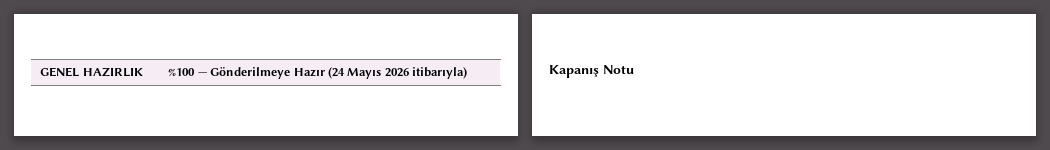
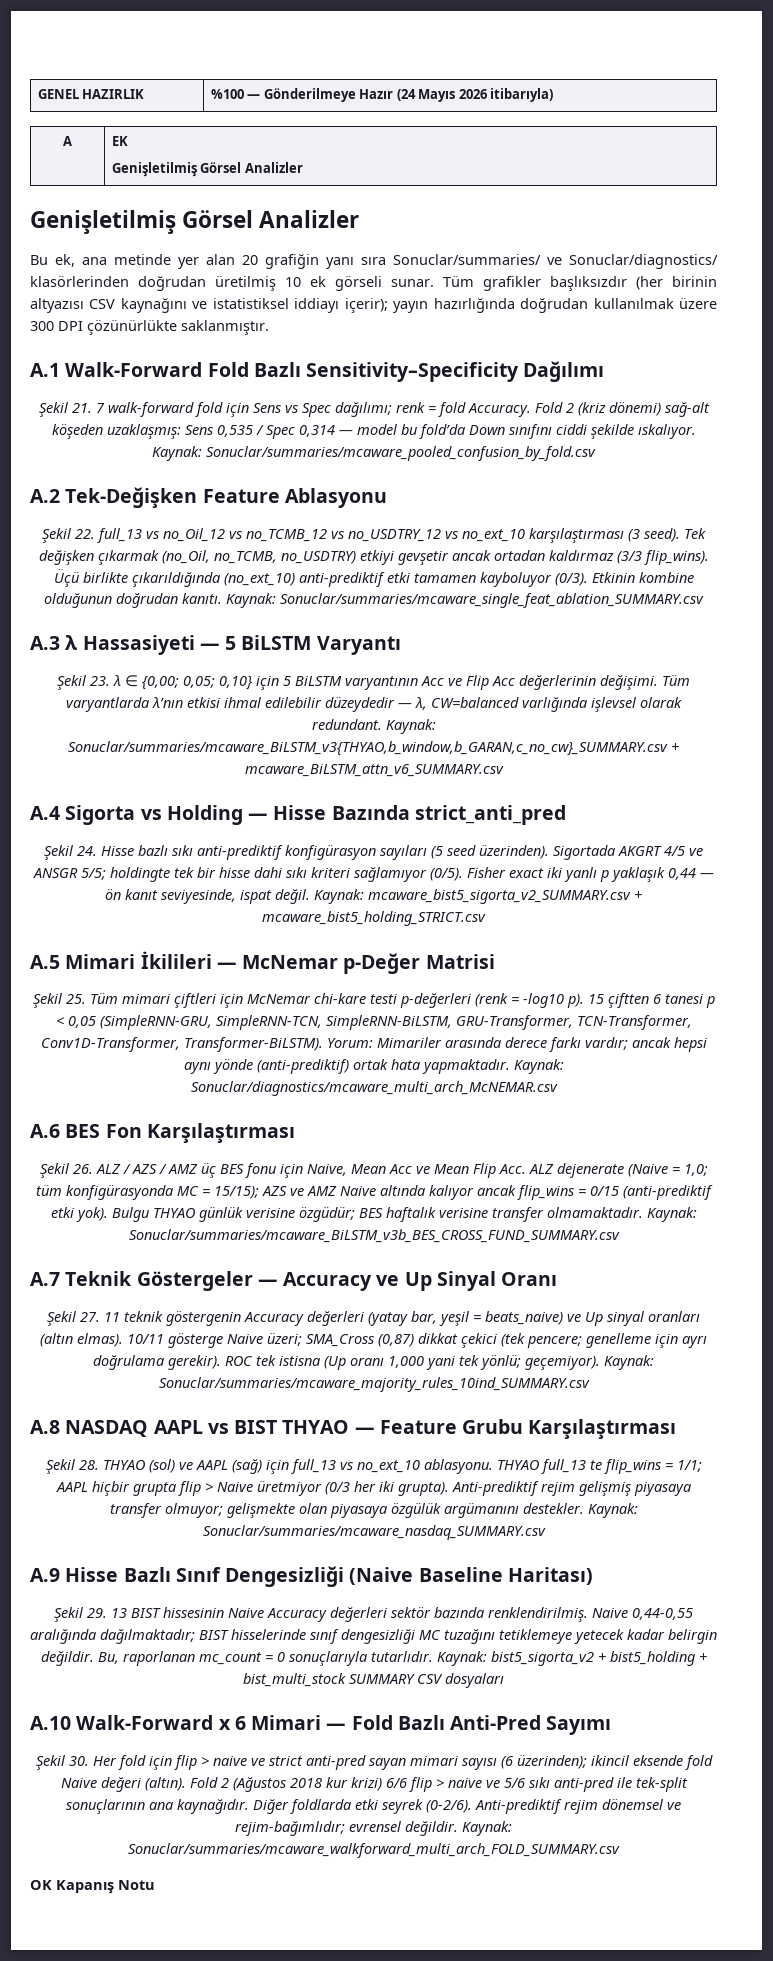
- Kapanış Notu
+ A | EK
+ Genişletilmiş Görsel Analizler
+ Genişletilmiş Görsel Analizler
+ Bu ek, ana metinde yer alan 20 grafiğin yanı sıra Sonuclar/summaries/ ve Sonuclar/diagnostics/ klasörlerinden doğrudan üretilmiş 10 ek görseli sunar. Tüm grafikler başlıksızdır (her birinin altyazısı CSV kaynağını ve istatistiksel iddiayı içerir); yayın hazırlığında doğrudan kullanılmak üzere 300 DPI çözünürlükte saklanmıştır.
+ A.1 Walk-Forward Fold Bazlı Sensitivity–Specificity Dağılımı
+ Şekil 21. 7 walk-forward fold için Sens vs Spec dağılımı; renk = fold Accuracy. Fold 2 (kriz dönemi) sağ-alt köşeden uzaklaşmış: Sens 0,535 / Spec 0,314 — model bu fold’da Down sınıfını ciddi şekilde ıskalıyor. Kaynak: Sonuclar/summaries/mcaware_pooled_confusion_by_fold.csv
+ A.2 Tek-Değişken Feature Ablasyonu
+ Şekil 22. full_13 vs no_Oil_12 vs no_TCMB_12 vs no_USDTRY_12 vs no_ext_10 karşılaştırması (3 seed). Tek değişken çıkarmak (no_Oil, no_TCMB, no_USDTRY) etkiyi gevşetir ancak ortadan kaldırmaz (3/3 flip_wins). Üçü birlikte çıkarıldığında (no_ext_10) anti-prediktif etki tamamen kayboluyor (0/3). Etkinin kombine olduğunun doğrudan kanıtı. Kaynak: Sonuclar/summaries/mcaware_single_feat_ablation_SUMMARY.csv
+ A.3 λ Hassasiyeti — 5 BiLSTM Varyantı
+ Şekil 23. λ ∈ {0,00; 0,05; 0,10} için 5 BiLSTM varyantının Acc ve Flip Acc değerlerinin değişimi. Tüm varyantlarda λ’nın etkisi ihmal edilebilir düzeydedir — λ, CW=balanced varlığında işlevsel olarak redundant. Kaynak: Sonuclar/summaries/mcaware_BiLSTM_v3{THYAO,b_window,b_GARAN,c_no_cw}_SUMMARY.csv + mcaware_BiLSTM_attn_v6_SUMMARY.csv
+ A.4 Sigorta vs Holding — Hisse Bazında strict_anti_pred
+ Şekil 24. Hisse bazlı sıkı anti-prediktif konfigürasyon sayıları (5 seed üzerinden). Sigortada AKGRT 4/5 ve ANSGR 5/5; holdingte tek bir hisse dahi sıkı kriteri sağlamıyor (0/5). Fisher exact iki yanlı p yaklaşık 0,44 — ön kanıt seviyesinde, ispat değil. Kaynak: mcaware_bist5_sigorta_v2_SUMMARY.csv + mcaware_bist5_holding_STRICT.csv
+ A.5 Mimari İkilileri — McNemar p-Değer Matrisi
+ Şekil 25. Tüm mimari çiftleri için McNemar chi-kare testi p-değerleri (renk = -log10 p). 15 çiftten 6 tanesi p < 0,05 (SimpleRNN-GRU, SimpleRNN-TCN, SimpleRNN-BiLSTM, GRU-Transformer, TCN-Transformer, Conv1D-Transformer, Transformer-BiLSTM). Yorum: Mimariler arasında derece farkı vardır; ancak hepsi aynı yönde (anti-prediktif) ortak hata yapmaktadır. Kaynak: Sonuclar/diagnostics/mcaware_multi_arch_McNEMAR.csv
+ A.6 BES Fon Karşılaştırması
+ Şekil 26. ALZ / AZS / AMZ üç BES fonu için Naive, Mean Acc ve Mean Flip Acc. ALZ dejenerate (Naive = 1,0; tüm konfigürasyonda MC = 15/15); AZS ve AMZ Naive altında kalıyor ancak flip_wins = 0/15 (anti-prediktif etki yok). Bulgu THYAO günlük verisine özgüdür; BES haftalık verisine transfer olmamaktadır. Kaynak: Sonuclar/summaries/mcaware_BiLSTM_v3b_BES_CROSS_FUND_SUMMARY.csv
+ A.7 Teknik Göstergeler — Accuracy ve Up Sinyal Oranı
+ Şekil 27. 11 teknik göstergenin Accuracy değerleri (yatay bar, yeşil = beats_naive) ve Up sinyal oranları (altın elmas). 10/11 gösterge Naive üzeri; SMA_Cross (0,87) dikkat çekici (tek pencere; genelleme için ayrı doğrulama gerekir). ROC tek istisna (Up oranı 1,000 yani tek yönlü; geçemiyor). Kaynak: Sonuclar/summaries/mcaware_majority_rules_10ind_SUMMARY.csv
+ A.8 NASDAQ AAPL vs BIST THYAO — Feature Grubu Karşılaştırması
+ Şekil 28. THYAO (sol) ve AAPL (sağ) için full_13 vs no_ext_10 ablasyonu. THYAO full_13 te flip_wins = 1/1; AAPL hiçbir grupta flip > Naive üretmiyor (0/3 her iki grupta). Anti-prediktif rejim gelişmiş piyasaya transfer olmuyor; gelişmekte olan piyasaya özgülük argümanını destekler. Kaynak: Sonuclar/summaries/mcaware_nasdaq_SUMMARY.csv
+ A.9 Hisse Bazlı Sınıf Dengesizliği (Naive Baseline Haritası)
+ Şekil 29. 13 BIST hissesinin Naive Accuracy değerleri sektör bazında renklendirilmiş. Naive 0,44-0,55 aralığında dağılmaktadır; BIST hisselerinde sınıf dengesizliği MC tuzağını tetiklemeye yetecek kadar belirgin değildir. Bu, raporlanan mc_count = 0 sonuçlarıyla tutarlıdır. Kaynak: bist5_sigorta_v2 + bist5_holding + bist_multi_stock SUMMARY CSV dosyaları
+ A.10 Walk-Forward x 6 Mimari — Fold Bazlı Anti-Pred Sayımı
+ Şekil 30. Her fold için flip > naive ve strict anti-pred sayan mimari sayısı (6 üzerinden); ikincil eksende fold Naive değeri (altın). Fold 2 (Ağustos 2018 kur krizi) 6/6 flip > naive ve 5/6 sıkı anti-pred ile tek-split sonuçlarının ana kaynağıdır. Diğer foldlarda etki seyrek (0-2/6). Anti-prediktif rejim dönemsel ve rejim-bağımlıdır; evrensel değildir. Kaynak: Sonuclar/summaries/mcaware_walkforward_multi_arch_FOLD_SUMMARY.csv
+ OK Kapanış Notu

